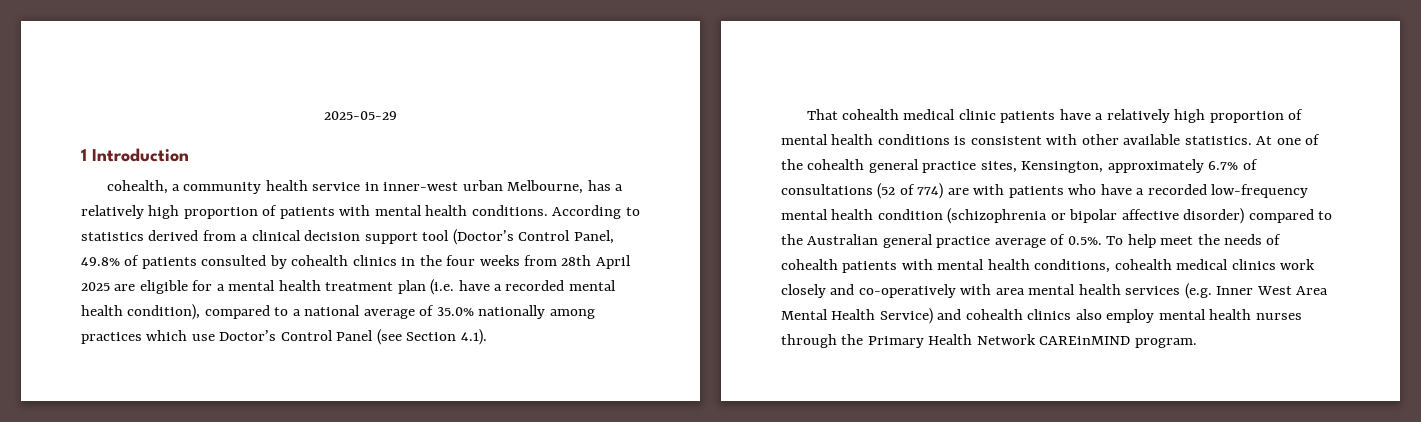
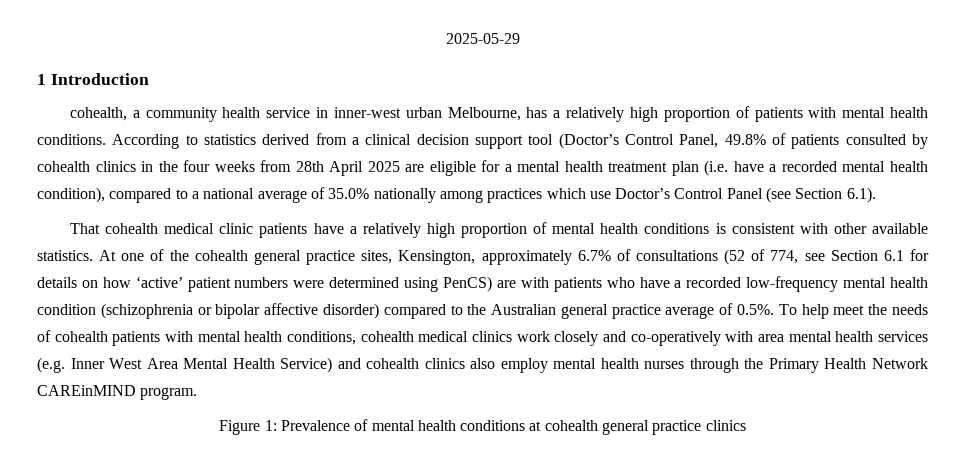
- According to statistics derived from a clinical decision support tool (Doctor’s Control Panel, 49.8% of patients consulted by cohealth clinics in the four weeks from 28th April 2025 are eligible for a mental health treatment plan (i.e. have a recorded mental health condition), compared to a national average of 35.0% nationally among practices which use Doctor’s Control Panel (see Section 4.1).
+ According to statistics derived from a clinical decision support tool (Doctor’s Control Panel, 49.8% of patients consulted by cohealth clinics in the four weeks from 28th April 2025 are eligible for a mental health treatment plan (i.e. have a recorded mental health condition), compared to a national average of 35.0% nationally among practices which use Doctor’s Control Panel (see Section 6.1).
- At one of the cohealth general practice sites, Kensington, approximately 6.7% of consultations (52 of 774) are with patients who have a recorded low-frequency mental health condition (schizophrenia or bipolar affective disorder) compared to the Australian general practice average of 0.5%. To help meet the needs of cohealth patients with mental health conditions, cohealth medical clinics work closely and co-operatively with area mental health services (e.g. Inner West Area Mental Health Service) and cohealth clinics also employ mental health nurses through the Primary Health Network CAREinMIND program.
+ At one of the cohealth general practice sites, Kensington, approximately 6.7% of consultations (52 of 774, see Section 6.1 for details on how ‘active’ patient numbers were determined using PenCS) are with patients who have a recorded low-frequency mental health condition (schizophrenia or bipolar affective disorder) compared to the Australian general practice average of 0.5%. To help meet the needs of cohealth patients with mental health conditions, cohealth medical clinics work closely and co-operatively with area mental health services (e.g. Inner West Area Mental Health Service) and cohealth clinics also employ mental health nurses through the Primary Health Network CAREinMIND program.
+ Figure 1: Prevalence of mental health conditions at cohealth general practice clinics

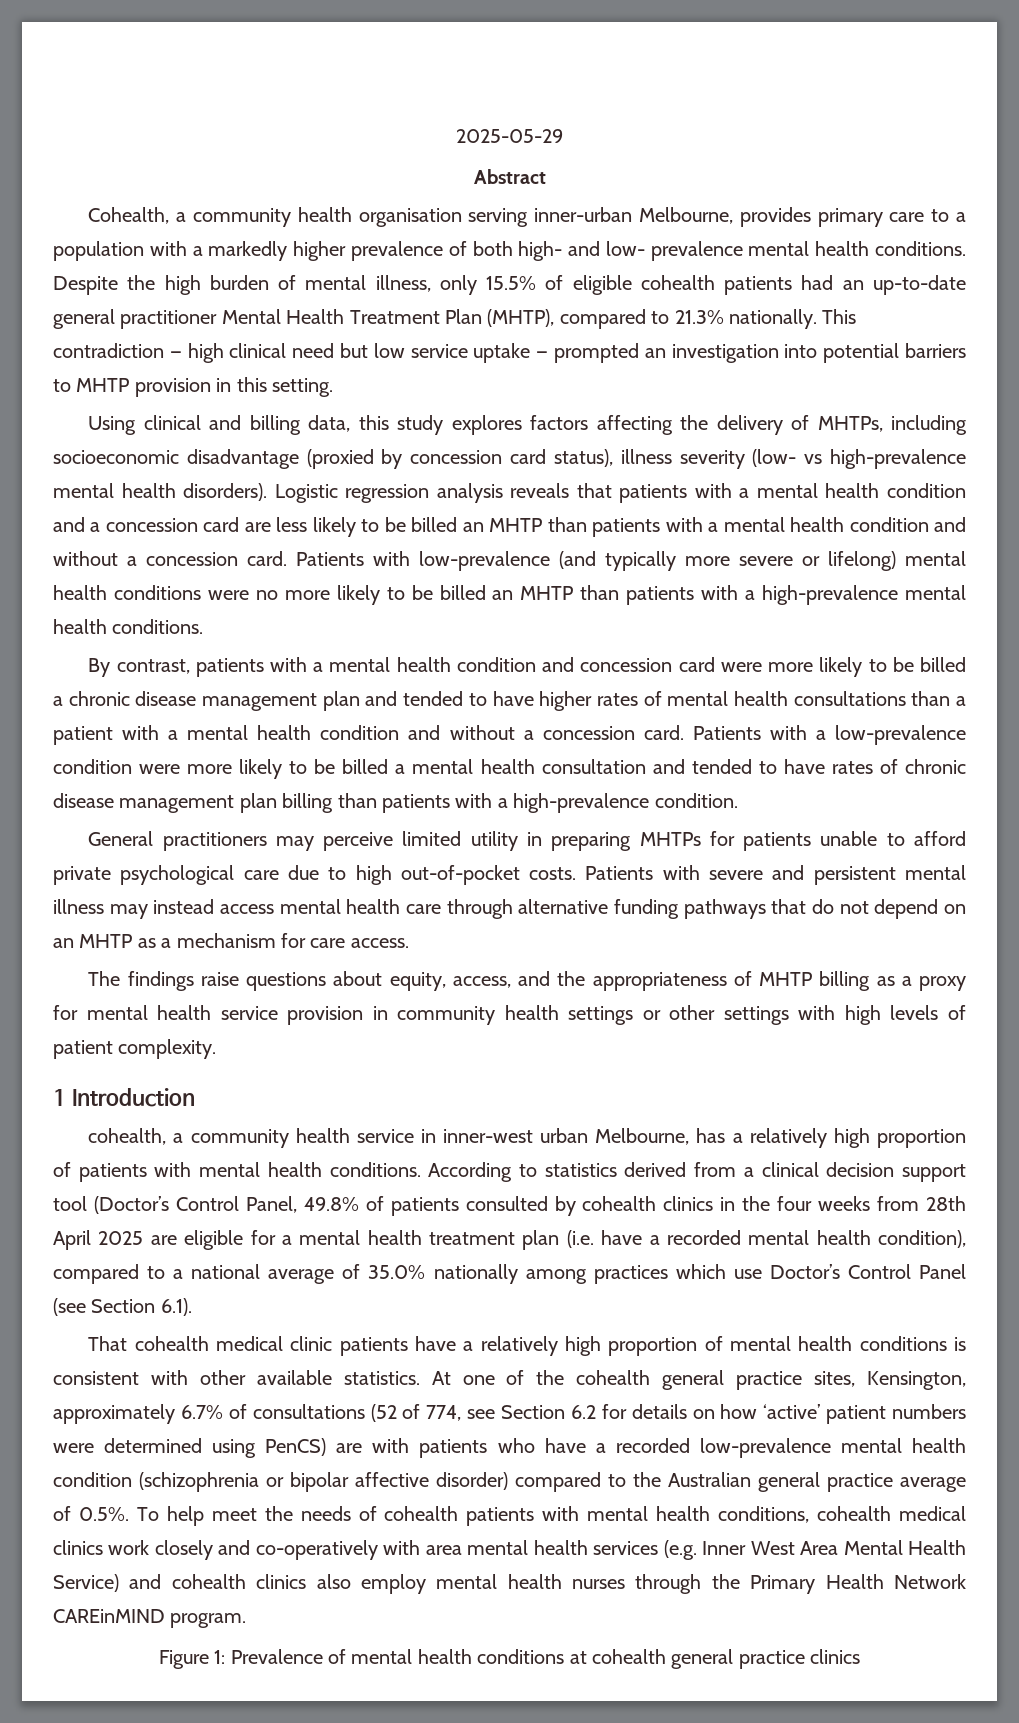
+ Abstract
+ Cohealth, a community health organisation serving inner-urban Melbourne, provides primary care to a population with a markedly higher prevalence of both high- and low- prevalence mental health conditions. Despite the high burden of mental illness, only 15.5% of eligible cohealth patients had an up-to-date general practitioner Mental Health Treatment Plan (MHTP), compared to 21.3% nationally. This contradiction — high clinical need but low service uptake — prompted an investigation into potential barriers to MHTP provision in this setting.
+ Using clinical and billing data, this study explores factors affecting the delivery of MHTPs, including socioeconomic disadvantage (proxied by concession card status), illness severity (low- vs high-prevalence mental health disorders). Logistic regression analysis reveals that patients with a mental health condition and a concession card are less likely to be billed an MHTP than patients with a mental health condition and without a concession card. Patients with low-prevalence (and typically more severe or lifelong) mental health conditions were no more likely to be billed an MHTP than patients with a high-prevalence mental health conditions.
+ By contrast, patients with a mental health condition and concession card were more likely to be billed a chronic disease management plan and tended to have higher rates of mental health consultations than a patient with a mental health condition and without a concession card. Patients with a low-prevalence condition were more likely to be billed a mental health consultation and tended to have rates of chronic disease management plan billing than patients with a high-prevalence condition.
+ General practitioners may perceive limited utility in preparing MHTPs for patients unable to afford private psychological care due to high out-of-pocket costs. Patients with severe and persistent mental illness may instead access mental health care through alternative funding pathways that do not depend on an MHTP as a mechanism for care access.
+ The findings raise questions about equity, access, and the appropriateness of MHTP billing as a proxy for mental health service provision in community health settings or other settings with high levels of patient complexity.
- At one of the cohealth general practice sites, Kensington, approximately 6.7% of consultations (52 of 774, see Section 6.1 for details on how ‘active’ patient numbers were determined using PenCS) are with patients who have a recorded low-frequency mental health condition (schizophrenia or bipolar affective disorder) compared to the Australian general practice average of 0.5%. To help meet the needs of cohealth patients with mental health conditions, cohealth medical clinics work closely and co-operatively with area mental health services (e.g. Inner West Area Mental Health Service) and cohealth clinics also employ mental health nurses through the Primary Health Network CAREinMIND program.
+ At one of the cohealth general practice sites, Kensington, approximately 6.7% of consultations (52 of 774, see Section 6.2 for details on how ‘active’ patient numbers were determined using PenCS) are with patients who have a recorded low-prevalence mental health condition (schizophrenia or bipolar affective disorder) compared to the Australian general practice average of 0.5%. To help meet the needs of cohealth patients with mental health conditions, cohealth medical clinics work closely and co-operatively with area mental health services (e.g. Inner West Area Mental Health Service) and cohealth clinics also employ mental health nurses through the Primary Health Network CAREinMIND program.

